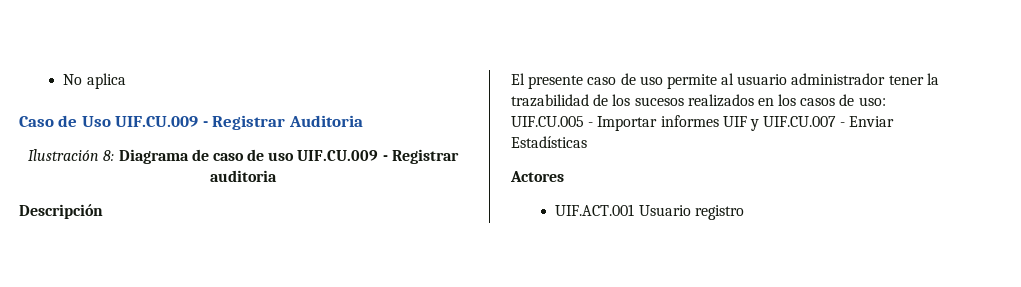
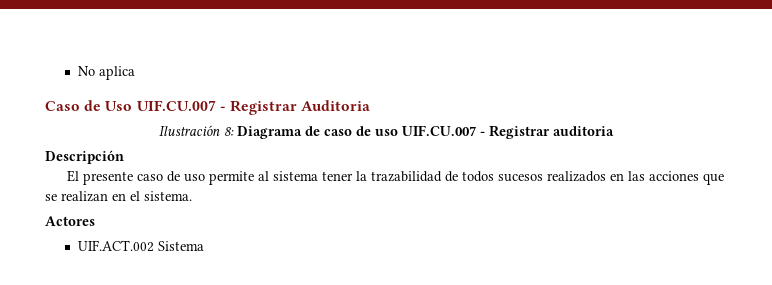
- Caso de Uso UIF.CU.009 - Registrar Auditoria
+ Caso de Uso UIF.CU.007 - Registrar Auditoria
- Ilustración 8: Diagrama de caso de uso UIF.CU.009 - Registrar auditoria
+ Ilustración 8: Diagrama de caso de uso UIF.CU.007 - Registrar auditoria
- El presente caso de uso permite al usuario administrador tener la trazabilidad de los sucesos realizados en los casos de uso: UIF.CU.005 - Importar informes UIF y UIF.CU.007 - Enviar Estadísticas
+ El presente caso de uso permite al sistema tener la trazabilidad de todos sucesos realizados en las acciones que se realizan en el sistema.
  Actores
- UIF.ACT.001 Usuario registro
+ UIF.ACT.002 Sistema

